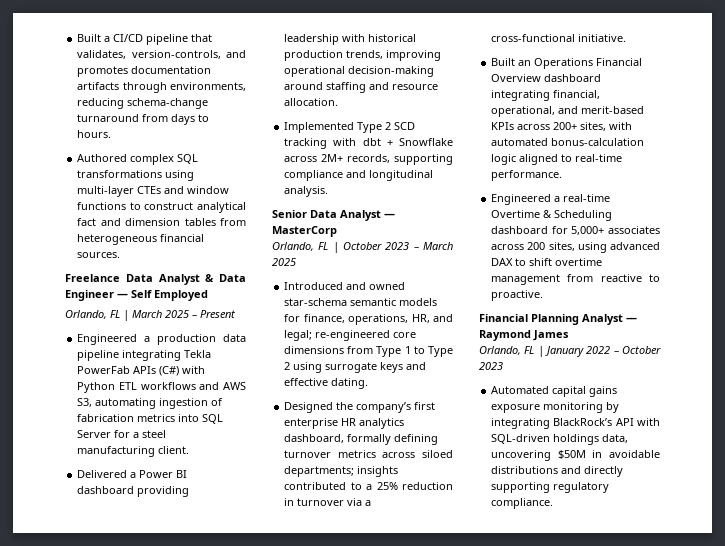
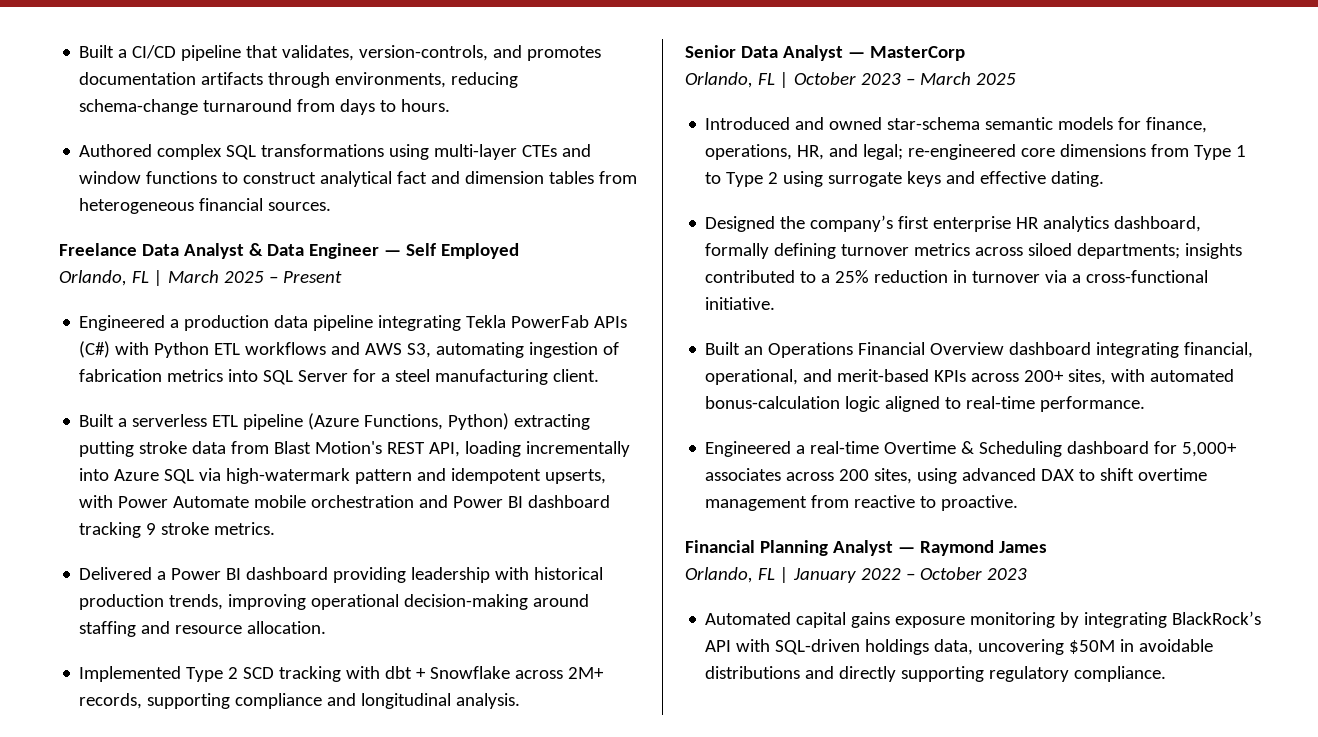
+ Built a serverless ETL pipeline (Azure Functions, Python) extracting putting stroke data from Blast Motion's REST API, loading incrementally into Azure SQL via high-watermark pattern and idempotent upserts, with Power Automate mobile orchestration and Power BI dashboard tracking 9 stroke metrics.

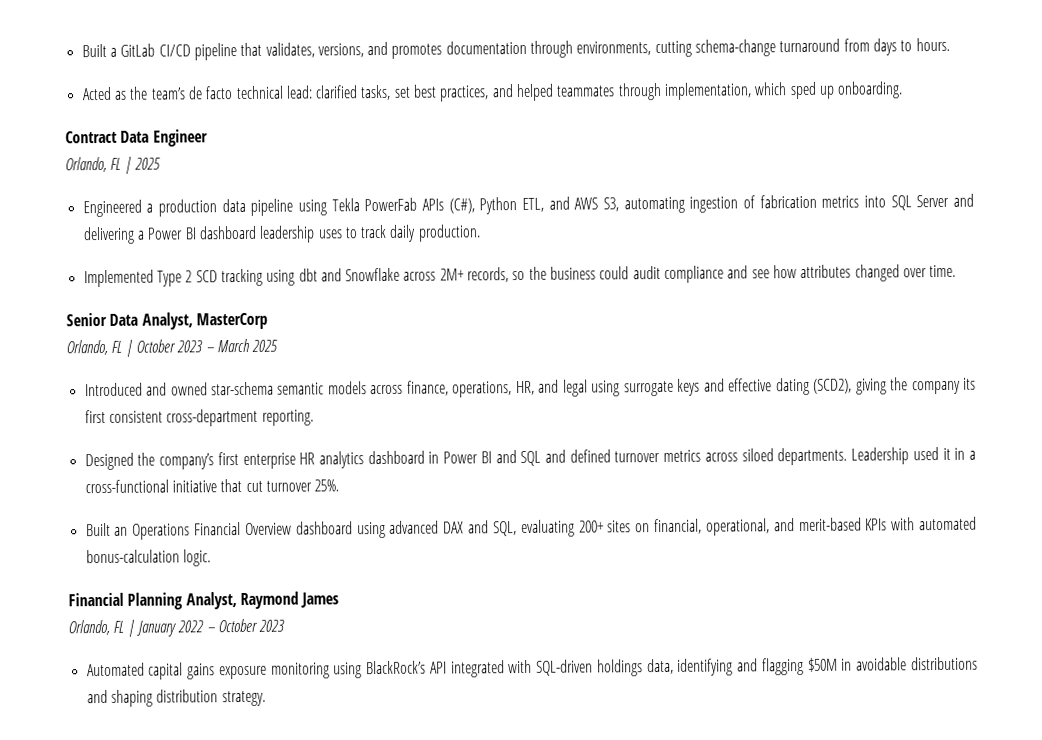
- Built a CI/CD pipeline that validates, version-controls, and promotes documentation artifacts through environments, reducing schema-change turnaround from days to hours.
+ Built a GitLab CI/CD pipeline that validates, versions, and promotes documentation through environments, cutting schema-change turnaround from days to hours.
- Authored complex SQL transformations using multi-layer CTEs and window functions to construct analytical fact and dimension tables from heterogeneous financial sources.
- Freelance Data Analyst & Data Engineer — Self Employed
- Orlando, FL | March 2025 – Present
+ Acted as the team’s de facto technical lead: clarified tasks, set best practices, and helped teammates through implementation, which sped up onboarding.
+ Contract Data Engineer
+ Orlando, FL | 2025
- Engineered a production data pipeline integrating Tekla PowerFab APIs (C#) with Python ETL workflows and AWS S3, automating ingestion of fabrication metrics into SQL Server for a steel manufacturing client.
- Built a serverless ETL pipeline (Azure Functions, Python) extracting putting stroke data from Blast Motion's REST API, loading incrementally into Azure SQL via high-watermark pattern and idempotent upserts, with Power Automate mobile orchestration and Power BI dashboard tracking 9 stroke metrics.
- Delivered a Power BI dashboard providing leadership with historical production trends, improving operational decision-making around staffing and resource allocation.
+ Engineered a production data pipeline using Tekla PowerFab APIs (C#), Python ETL, and AWS S3, automating ingestion of fabrication metrics into SQL Server and delivering a Power BI dashboard leadership uses to track daily production.
- Implemented Type 2 SCD tracking with dbt + Snowflake across 2M+ records, supporting compliance and longitudinal analysis.
+ Implemented Type 2 SCD tracking using dbt and Snowflake across 2M+ records, so the business could audit compliance and see how attributes changed over time.
- Senior Data Analyst — MasterCorp
+ Senior Data Analyst, MasterCorp
- Introduced and owned star-schema semantic models for finance, operations, HR, and legal; re-engineered core dimensions from Type 1 to Type 2 using surrogate keys and effective dating.
+ Introduced and owned star-schema semantic models across finance, operations, HR, and legal using surrogate keys and effective dating (SCD2), giving the company its first consistent cross-department reporting.
- Designed the company’s first enterprise HR analytics dashboard, formally defining turnover metrics across siloed departments; insights contributed to a 25% reduction in turnover via a cross-functional initiative.
+ Designed the company’s first enterprise HR analytics dashboard in Power BI and SQL and defined turnover metrics across siloed departments. Leadership used it in a cross-functional initiative that cut turnover 25%.
- Built an Operations Financial Overview dashboard integrating financial, operational, and merit-based KPIs across 200+ sites, with automated bonus-calculation logic aligned to real-time performance.
- Engineered a real-time Overtime & Scheduling dashboard for 5,000+ associates across 200 sites, using advanced DAX to shift overtime management from reactive to proactive.
+ Built an Operations Financial Overview dashboard using advanced DAX and SQL, evaluating 200+ sites on financial, operational, and merit-based KPIs with automated bonus-calculation logic.
- Financial Planning Analyst — Raymond James
+ Financial Planning Analyst, Raymond James
- Automated capital gains exposure monitoring by integrating BlackRock’s API with SQL-driven holdings data, uncovering $50M in avoidable distributions and directly supporting regulatory compliance.
+ Automated capital gains exposure monitoring using BlackRock’s API integrated with SQL-driven holdings data, identifying and flagging $50M in avoidable distributions and shaping distribution strategy.

